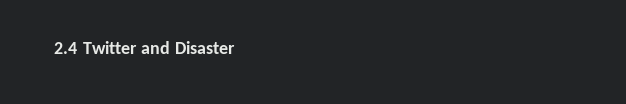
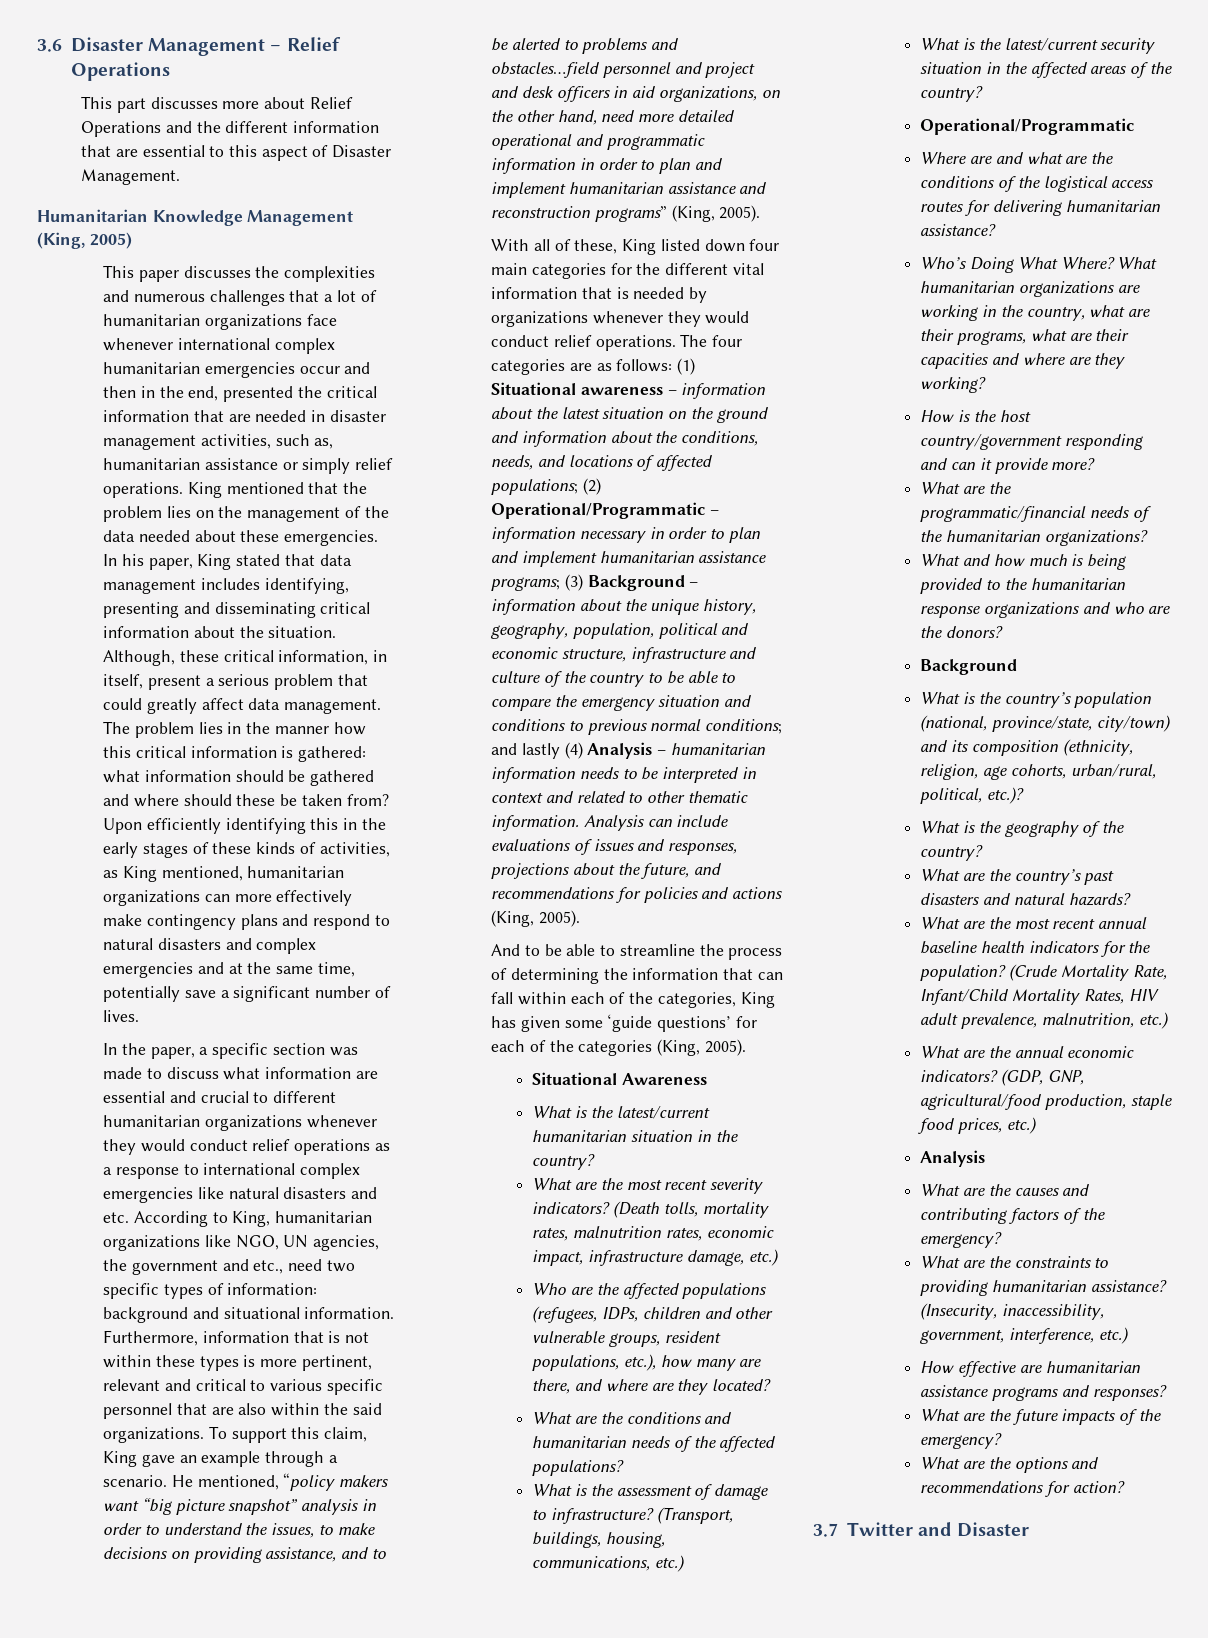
- 2.4 Twitter and Disaster
+ 3.6 Disaster Management – Relief Operations
+ This part discusses more about Relief Operations and the different information that are essential to this aspect of Disaster Management.
+ Humanitarian Knowledge Management (King, 2005)
+ This paper discusses the complexities and numerous challenges that a lot of humanitarian organizations face whenever international complex humanitarian emergencies occur and then in the end, presented the critical information that are needed in disaster management activities, such as, humanitarian assistance or simply relief operations. King mentioned that the problem lies on the management of the data needed about these emergencies. In his paper, King stated that data management includes identifying, presenting and disseminating critical information about the situation. Although, these critical information, in itself, present a serious problem that could greatly affect data management. The problem lies in the manner how this critical information is gathered: what information should be gathered and where should these be taken from? Upon efficiently identifying this in the early stages of these kinds of activities, as King mentioned, humanitarian organizations can more effectively make contingency plans and respond to natural disasters and complex emergencies and at the same time, potentially save a significant number of lives.
+ In the paper, a specific section was made to discuss what information are essential and crucial to different humanitarian organizations whenever they would conduct relief operations as a response to international complex emergencies like natural disasters and etc. According to King, humanitarian organizations like NGO, UN agencies, the government and etc., need two specific types of information: background and situational information. Furthermore, information that is not within these types is more pertinent, relevant and critical to various specific personnel that are also within the said organizations. To support this claim, King gave an example through a scenario. He mentioned, “policy makers want “big picture snapshot” analysis in order to understand the issues, to make decisions on providing assistance, and to be alerted to problems and obstacles…field personnel and project and desk officers in aid organizations, on the other hand, need more detailed operational and programmatic information in order to plan and implement humanitarian assistance and reconstruction programs” (King, 2005).
+ With all of these, King listed down four main categories for the different vital information that is needed by organizations whenever they would conduct relief operations. The four categories are as follows: (1) Situational awareness – information about the latest situation on the ground and information about the conditions, needs, and locations of affected populations; (2) Operational/Programmatic – information necessary in order to plan and implement humanitarian assistance programs; (3) Background – information about the unique history, geography, population, political and economic structure, infrastructure and culture of the country to be able to compare the emergency situation and conditions to previous normal conditions; and lastly (4) Analysis – humanitarian information needs to be interpreted in context and related to other thematic information. Analysis can include evaluations of issues and responses, projections about the future, and recommendations for policies and actions (King, 2005).
+ And to be able to streamline the process of determining the information that can fall within each of the categories, King has given some ‘guide questions’ for each of the categories (King, 2005).
+ Situational Awareness
+ What is the latest/current humanitarian situation in the country?
+ What are the most recent severity indicators? (Death tolls, mortality rates, malnutrition rates, economic impact, infrastructure damage, etc.)
+ Who are the affected populations (refugees, IDPs, children and other vulnerable groups, resident populations, etc.), how many are there, and where are they located?
+ What are the conditions and humanitarian needs of the affected populations?
+ What is the assessment of damage to infrastructure? (Transport, buildings, housing, communications, etc.)
+ What is the latest/current security situation in the affected areas of the country?
+ Operational/Programmatic
+ Where are and what are the conditions of the logistical access routes for delivering humanitarian assistance?
+ Who’s Doing What Where? What humanitarian organizations are working in the country, what are their programs, what are their capacities and where are they working?
+ How is the host country/government responding and can it provide more?
+ What are the programmatic/financial needs of the humanitarian organizations?
+ What and how much is being provided to the humanitarian response organizations and who are the donors?
+ Background
+ What is the country’s population (national, province/state, city/town) and its composition (ethnicity, religion, age cohorts, urban/rural, political, etc.)?
+ What is the geography of the country?
+ What are the country’s past disasters and natural hazards?
+ What are the most recent annual baseline health indicators for the population? (Crude Mortality Rate, Infant/Child Mortality Rates, HIV adult prevalence, malnutrition, etc.)
+ What are the annual economic indicators? (GDP, GNP, agricultural/food production, staple food prices, etc.)
+ Analysis
+ What are the causes and contributing factors of the emergency?
+ What are the constraints to providing humanitarian assistance? (Insecurity, inaccessibility, government, interference, etc.)
+ How effective are humanitarian assistance programs and responses?
+ What are the future impacts of the emergency?
+ What are the options and recommendations for action?
+ 3.7 Twitter and Disaster

